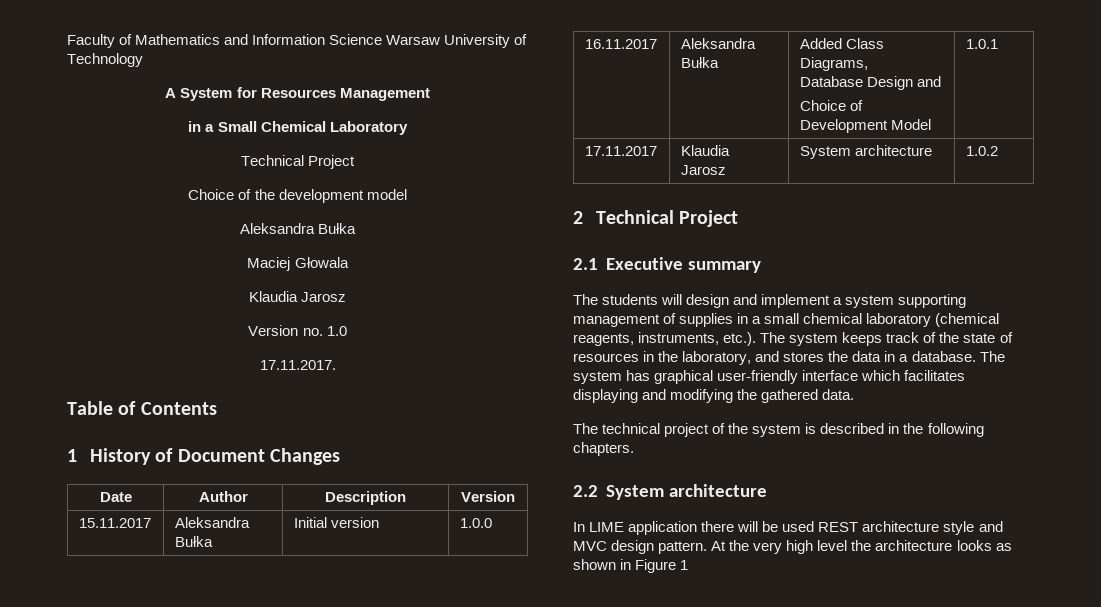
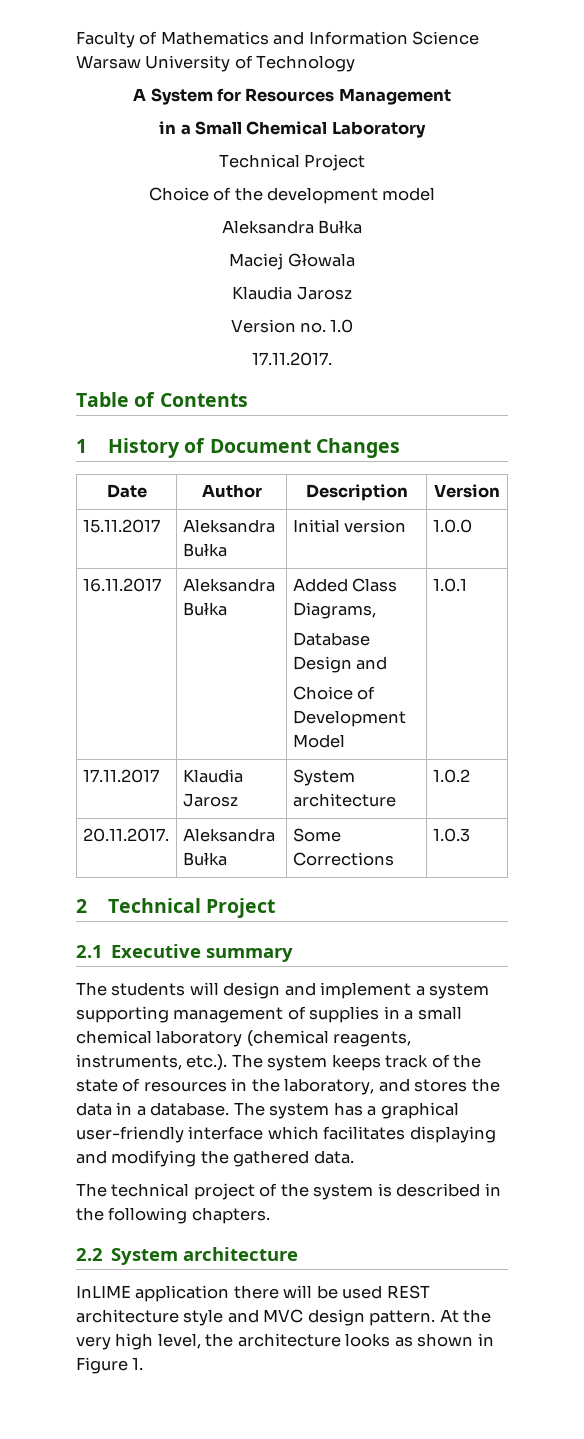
+ 20.11.2017. | Aleksandra Bułka | Some Corrections | 1.0.3
- The system has graphical user-friendly interface which facilitates displaying and modifying the gathered data.
+ The system has a graphical user-friendly interface which facilitates displaying and modifying the gathered data.
- In LIME application there will be used REST architecture style and MVC design pattern.
+ InLIME application there will be used REST architecture style and MVC design pattern.
- At the very high level the architecture looks as shown in Figure 1
+ At the very high level, the architecture looks as shown in Figure 1.

